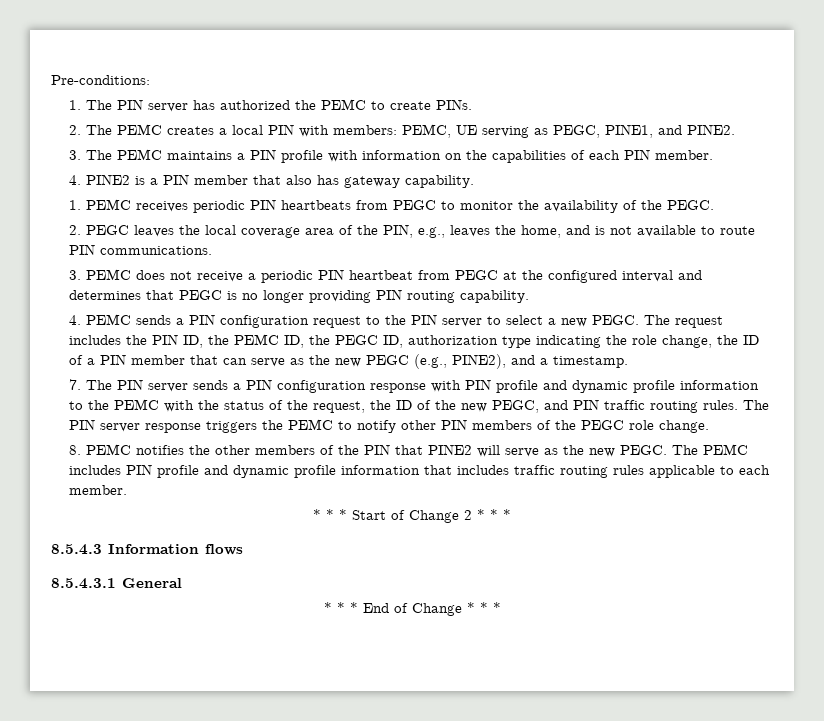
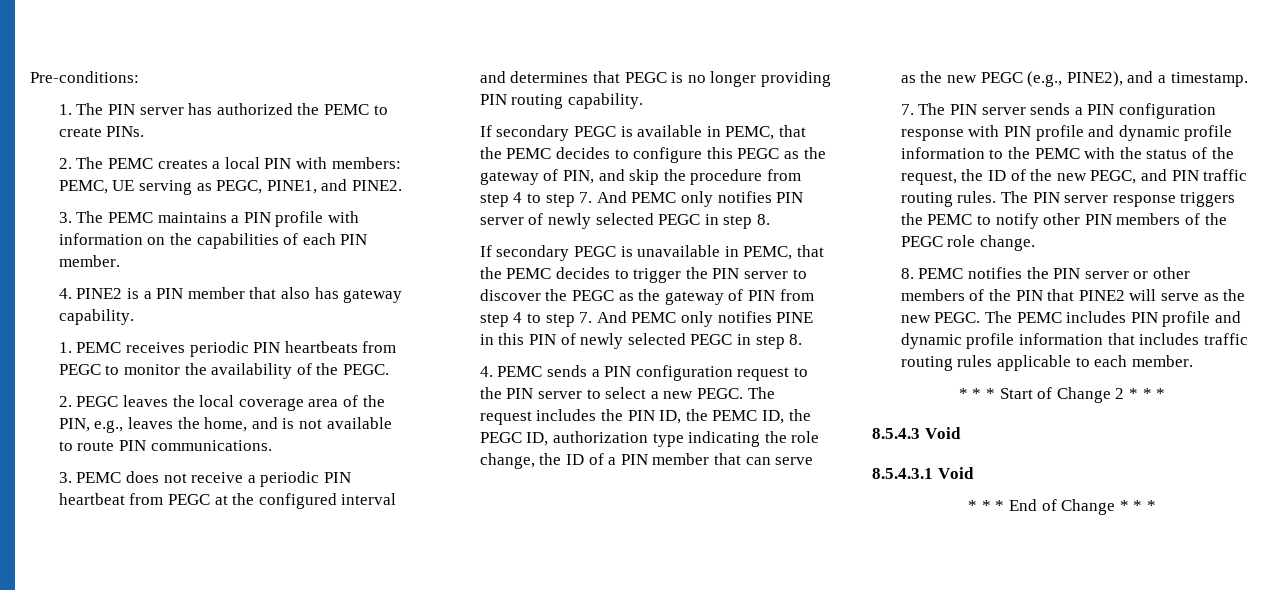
+ If secondary PEGC is available in PEMC, that the PEMC decides to configure this PEGC as the gateway of PIN, and skip the procedure from step 4 to step 7. And PEMC only notifies PIN server of newly selected PEGC in step 8.
+ If secondary PEGC is unavailable in PEMC, that the PEMC decides to trigger the PIN server to discover the PEGC as the gateway of PIN from step 4 to step 7. And PEMC only notifies PINE in this PIN of newly selected PEGC in step 8.
- 8. PEMC notifies the other members of the PIN that PINE2 will serve as the new PEGC.
+ 8. PEMC notifies the PIN server or other members of the PIN that PINE2 will serve as the new PEGC.
- 8.5.4.3 Information flows
+ 8.5.4.3 Void
- 8.5.4.3.1 General
+ 8.5.4.3.1 Void

